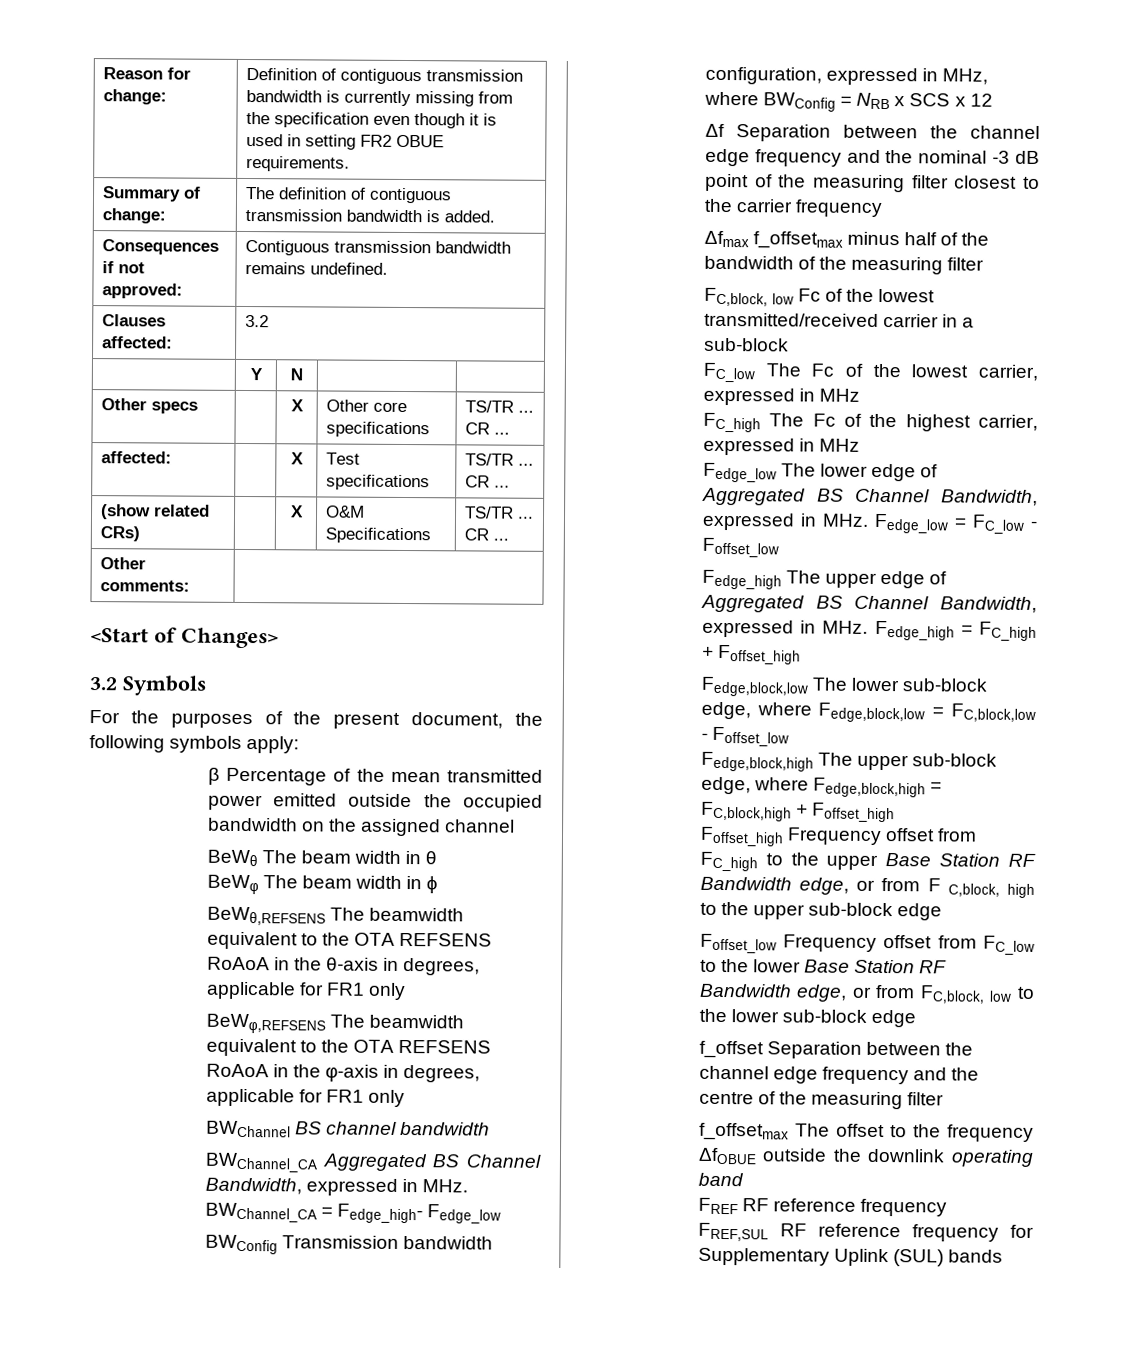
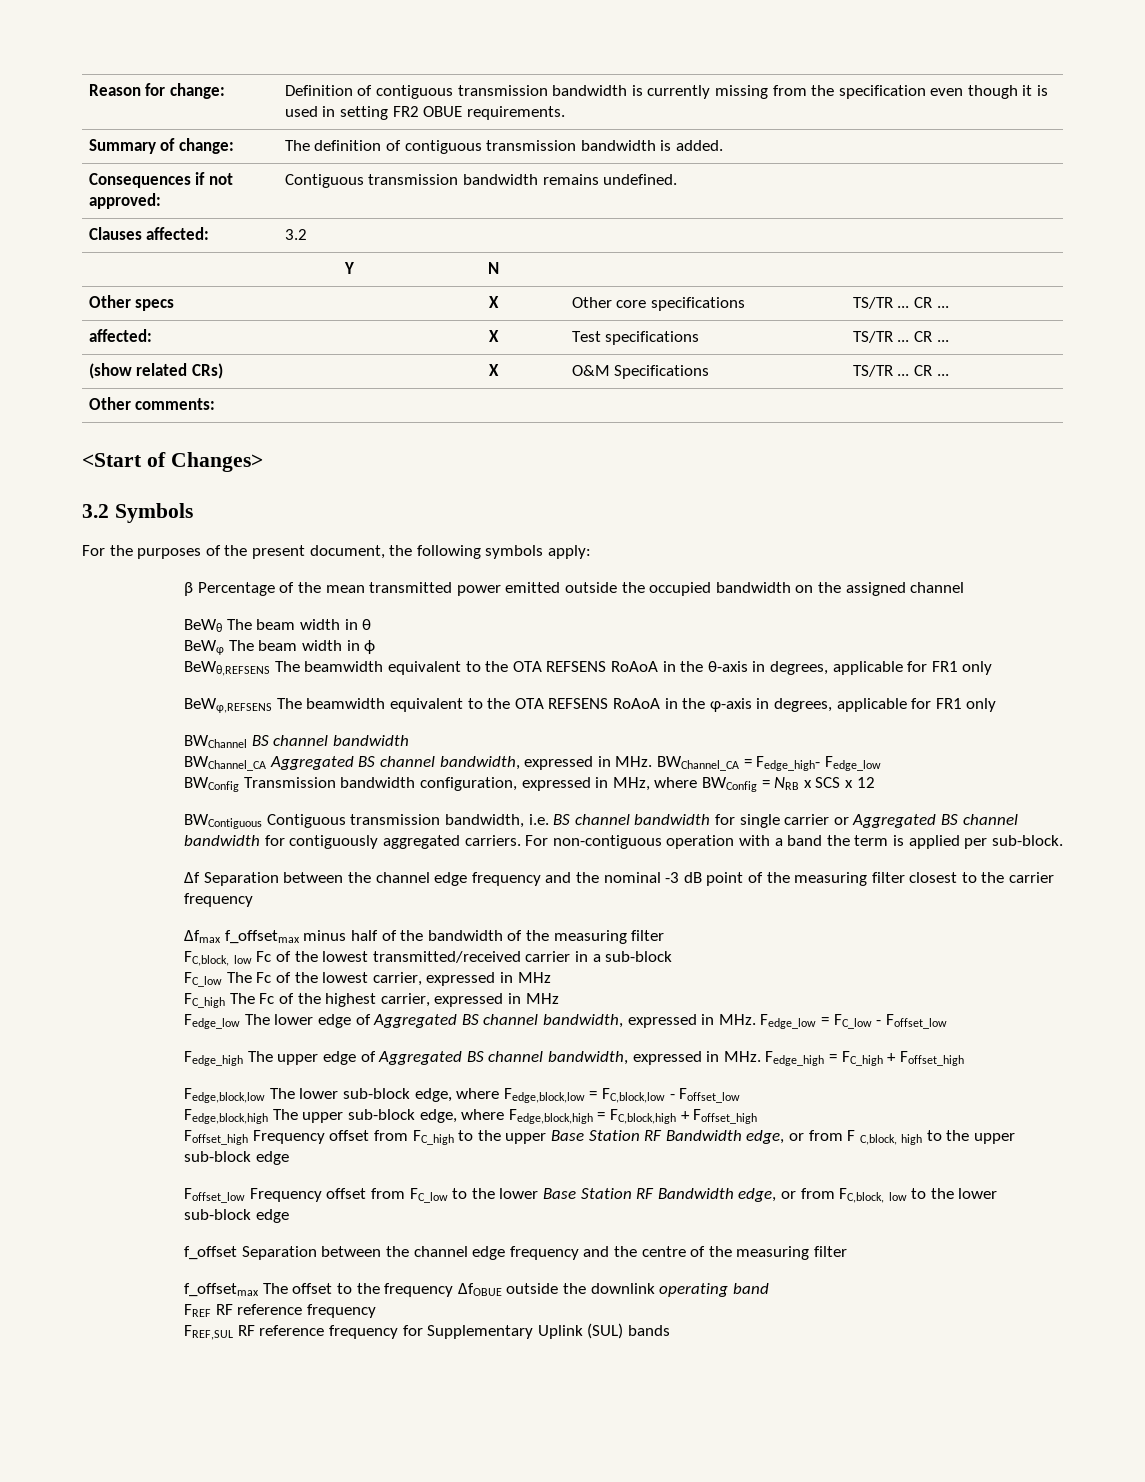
- BWChannel_CA Aggregated BS Channel Bandwidth, expressed in MHz. BWChannel_CA = Fedge_high- Fedge_low
+ BWChannel_CA Aggregated BS channel bandwidth, expressed in MHz. BWChannel_CA = Fedge_high- Fedge_low
+ BWContiguous Contiguous transmission bandwidth, i.e. BS channel bandwidth for single carrier or Aggregated BS channel bandwidth for contiguously aggregated carriers. For non-contiguous operation with a band the term is applied per sub-block.
- Fedge_low The lower edge of Aggregated BS Channel Bandwidth, expressed in MHz. Fedge_low = FC_low - Foffset_low
+ Fedge_low The lower edge of Aggregated BS channel bandwidth, expressed in MHz. Fedge_low = FC_low - Foffset_low
- Fedge_high The upper edge of Aggregated BS Channel Bandwidth, expressed in MHz. Fedge_high = FC_high + Foffset_high
+ Fedge_high The upper edge of Aggregated BS channel bandwidth, expressed in MHz. Fedge_high = FC_high + Foffset_high

